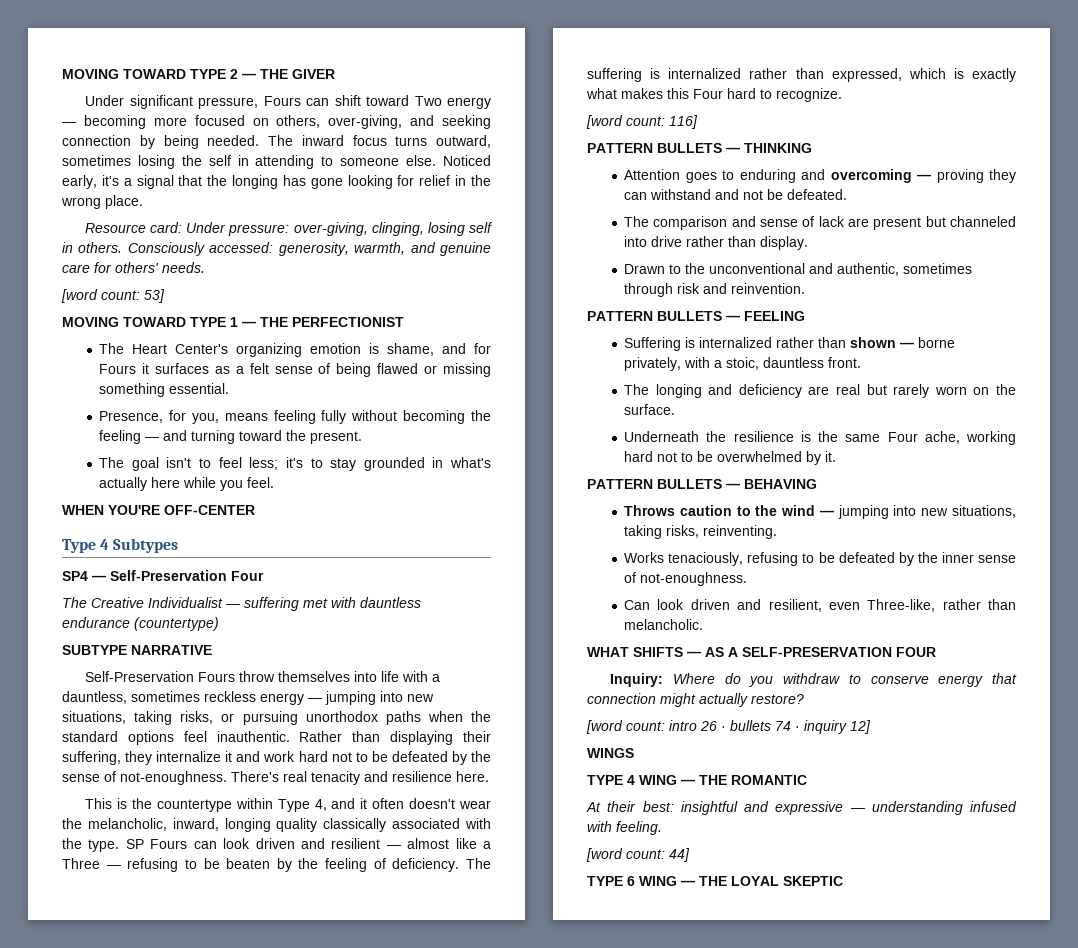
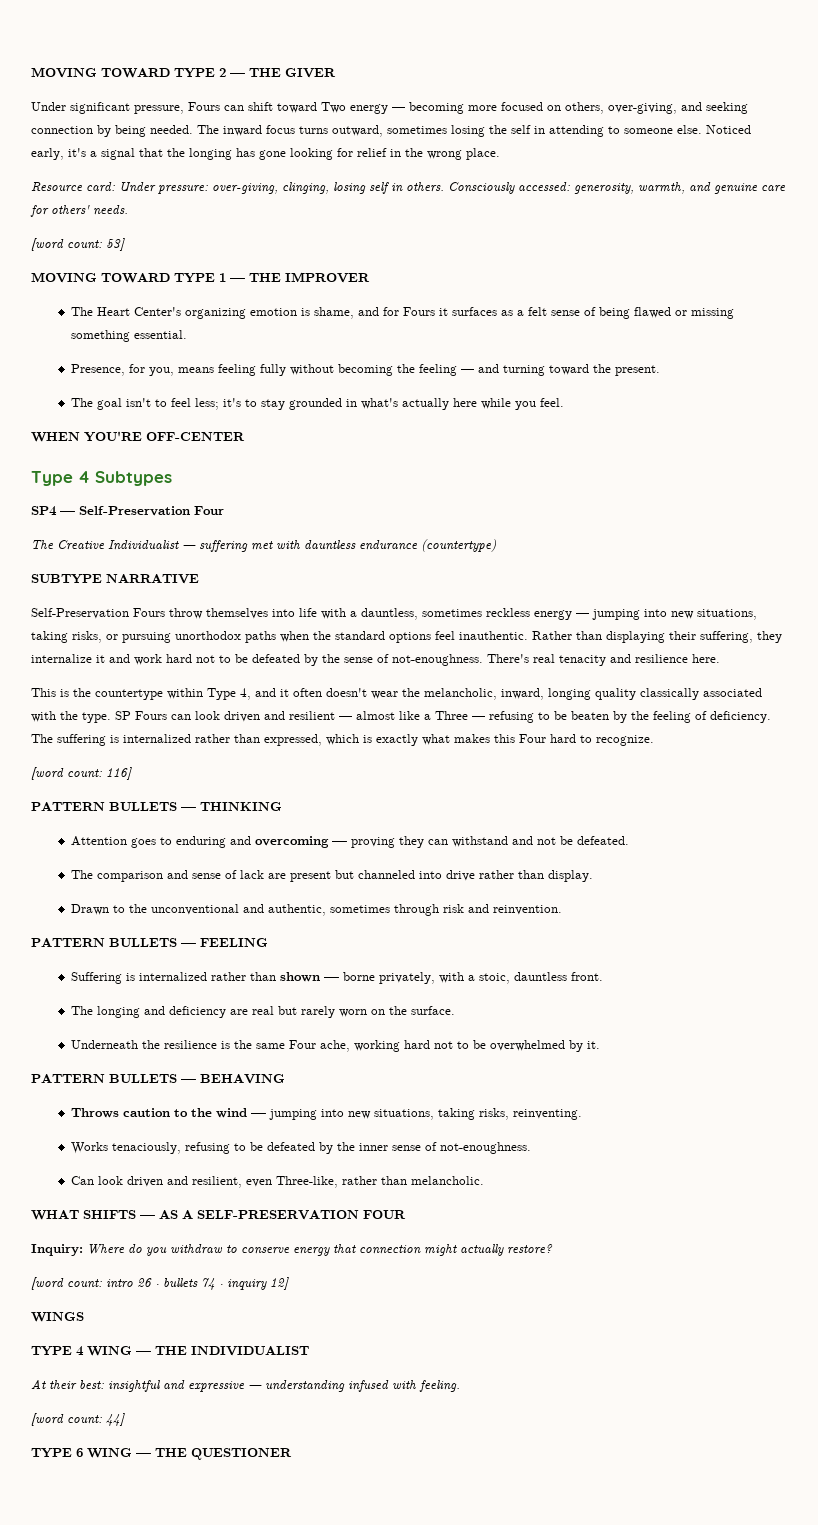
- MOVING TOWARD TYPE 1 — THE PERFECTIONIST
+ MOVING TOWARD TYPE 1 — THE IMPROVER
- TYPE 4 WING — THE ROMANTIC
+ TYPE 4 WING — THE INDIVIDUALIST
- TYPE 6 WING — THE LOYAL SKEPTIC
+ TYPE 6 WING — THE QUESTIONER

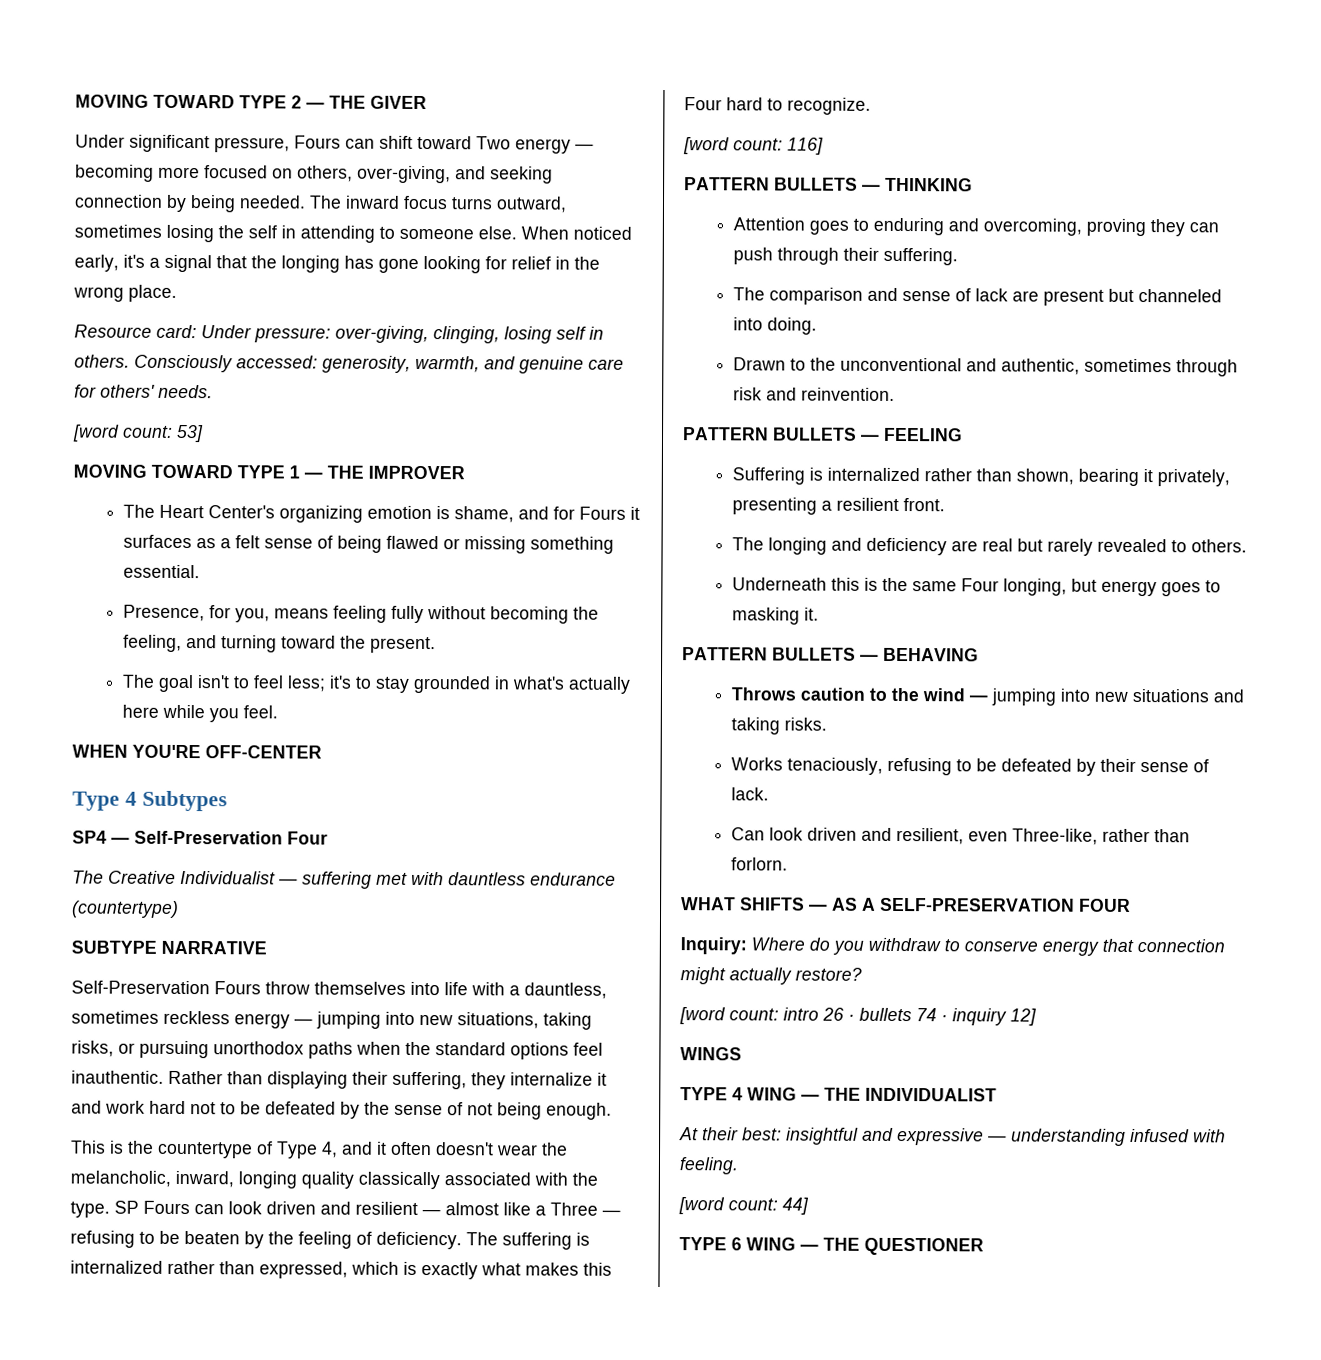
- Noticed early, it's a signal that the longing has gone looking for relief in the wrong place.
+ When noticed early, it's a signal that the longing has gone looking for relief in the wrong place.
- Presence, for you, means feeling fully without becoming the feeling — and turning toward the present.
+ Presence, for you, means feeling fully without becoming the feeling, and turning toward the present.
- Rather than displaying their suffering, they internalize it and work hard not to be defeated by the sense of not-enoughness. There's real tenacity and resilience here.
+ Rather than displaying their suffering, they internalize it and work hard not to be defeated by the sense of not being enough.
- This is the countertype within Type 4, and it often doesn't wear the melancholic, inward, longing quality classically associated with the type.
+ This is the countertype of Type 4, and it often doesn't wear the melancholic, inward, longing quality classically associated with the type.
- Attention goes to enduring and overcoming — proving they can withstand and not be defeated.
+ Attention goes to enduring and overcoming, proving they can push through their suffering.
- The comparison and sense of lack are present but channeled into drive rather than display.
+ The comparison and sense of lack are present but channeled into doing.
- Suffering is internalized rather than shown — borne privately, with a stoic, dauntless front.
+ Suffering is internalized rather than shown, bearing it privately, presenting a resilient front.
- The longing and deficiency are real but rarely worn on the surface.
+ The longing and deficiency are real but rarely revealed to others.
- Underneath the resilience is the same Four ache, working hard not to be overwhelmed by it.
+ Underneath this is the same Four longing, but energy goes to masking it.
- Throws caution to the wind — jumping into new situations, taking risks, reinventing.
+ Throws caution to the wind — jumping into new situations and taking risks.
- Works tenaciously, refusing to be defeated by the inner sense of not-enoughness.
+ Works tenaciously, refusing to be defeated by their sense of lack.
- Can look driven and resilient, even Three-like, rather than melancholic.
+ Can look driven and resilient, even Three-like, rather than forlorn.

